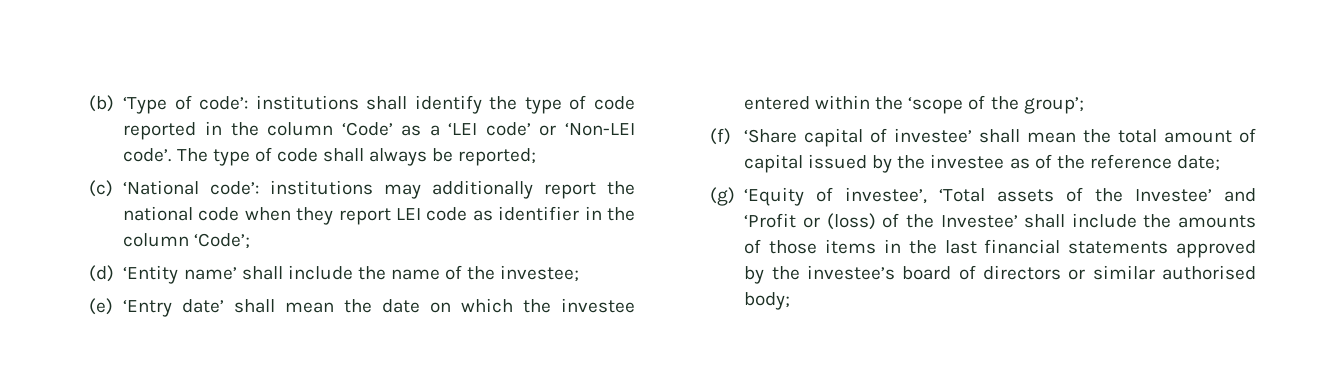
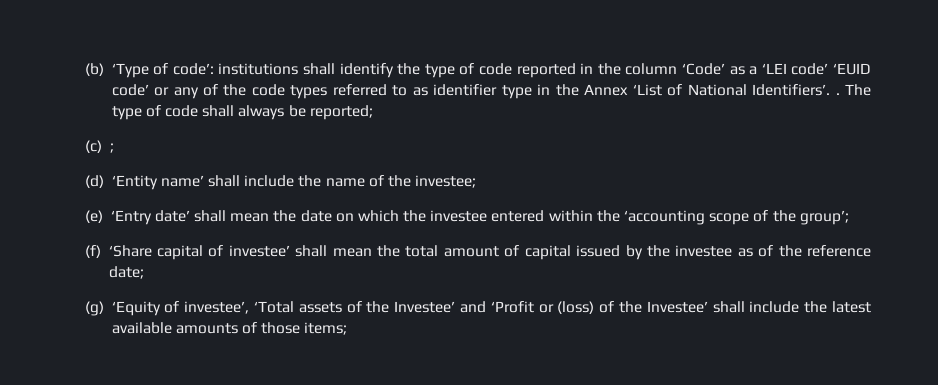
- (b) ‘Type of code’: institutions shall identify the type of code reported in the column ‘Code’ as a ‘LEI code’ or ‘Non-LEI code’.
+ (b) ‘Type of code’: institutions shall identify the type of code reported in the column ‘Code’ as a ‘LEI code’ ‘EUID code’ or any of the code types referred to as identifier type in the Annex ‘List of National Identifiers’. .
- (c) ‘National code’: institutions may additionally report the national code when they report LEI code as identifier in the column ‘Code’;
+ (c) ;
- (e) ‘Entry date’ shall mean the date on which the investee entered within the ‘scope of the group’;
+ (e) ‘Entry date’ shall mean the date on which the investee entered within the ‘accounting scope of the group’;
- (g) ‘Equity of investee’, ‘Total assets of the Investee’ and ‘Profit or (loss) of the Investee’ shall include the amounts of those items in the last financial statements approved by the investee’s board of directors or similar authorised body;
+ (g) ‘Equity of investee’, ‘Total assets of the Investee’ and ‘Profit or (loss) of the Investee’ shall include the latest available amounts of those items;

